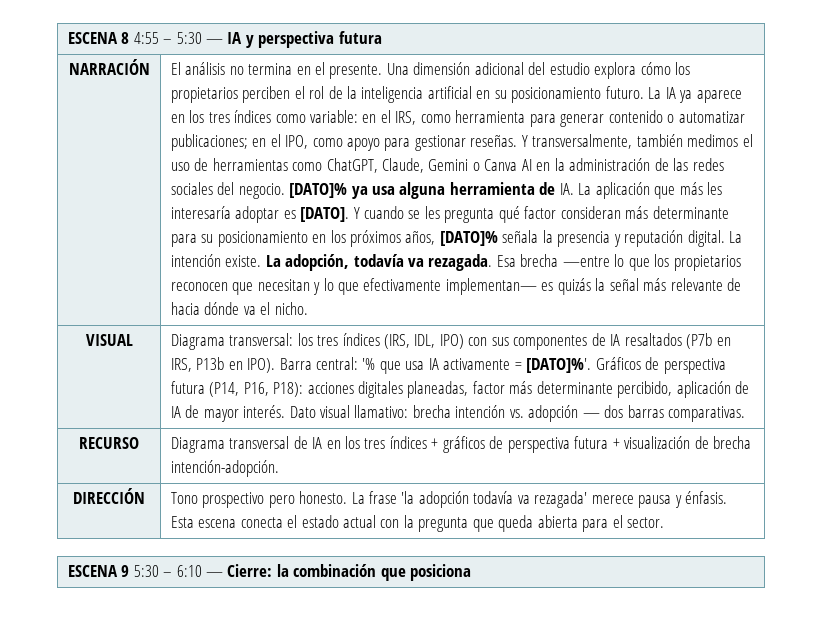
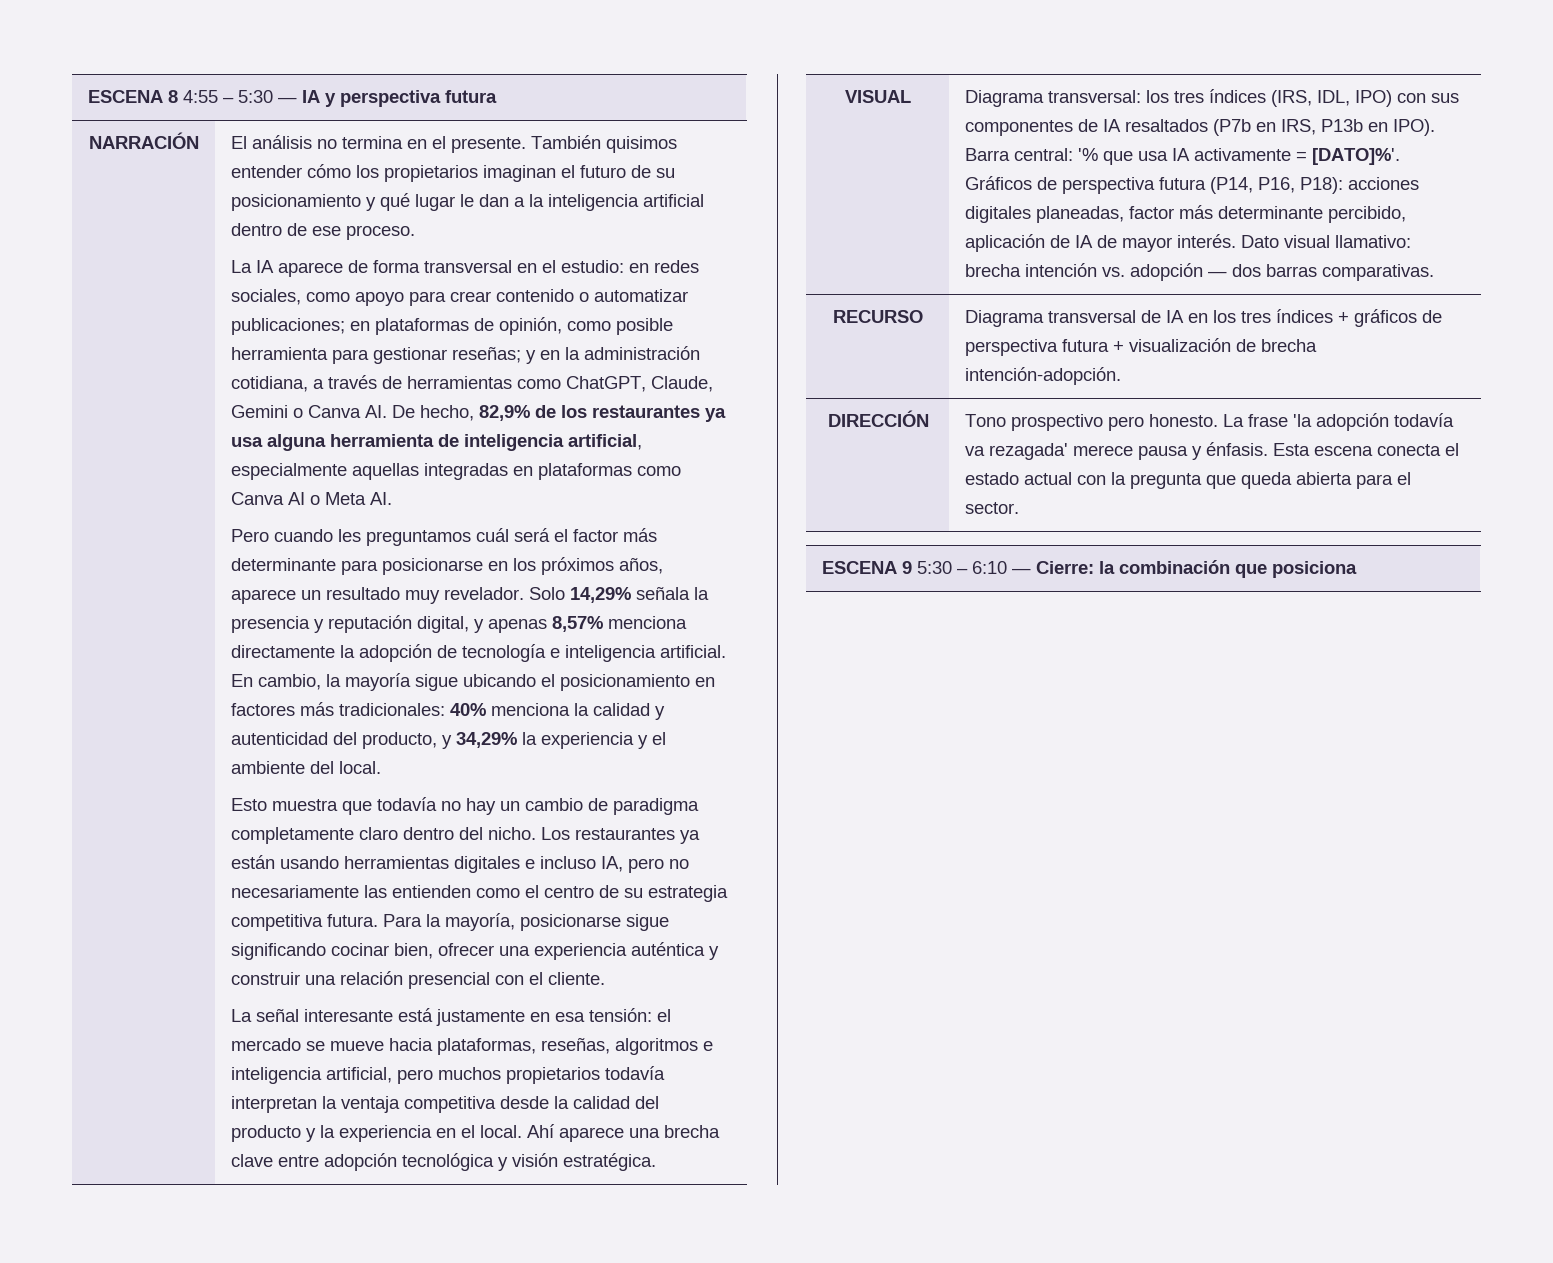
- Una dimensión adicional del estudio explora cómo los propietarios perciben el rol de la inteligencia artificial en su posicionamiento futuro. La IA ya aparece en los tres índices como variable: en el IRS, como herramienta para generar contenido o automatizar publicaciones; en el IPO, como apoyo para gestionar reseñas. Y transversalmente, también medimos el uso de herramientas como ChatGPT, Claude, Gemini o Canva AI en la administración de las redes sociales del negocio. [DATO]% ya usa alguna herramienta de IA. La aplicación que más les interesaría adoptar es [DATO]. Y cuando se les pregunta qué factor consideran más determinante para su posicionamiento en los próximos años, [DATO]% señala la presencia y reputación digital. La intención existe. La adopción, todavía va rezagada. Esa brecha —entre lo que los propietarios reconocen que necesitan y lo que efectivamente implementan— es quizás la señal más relevante de hacia dónde va el nicho.
+ También quisimos entender cómo los propietarios imaginan el futuro de su posicionamiento y qué lugar le dan a la inteligencia artificial dentro de ese proceso.
+ La IA aparece de forma transversal en el estudio: en redes sociales, como apoyo para crear contenido o automatizar publicaciones; en plataformas de opinión, como posible herramienta para gestionar reseñas; y en la administración cotidiana, a través de herramientas como ChatGPT, Claude, Gemini o Canva AI. De hecho, 82,9% de los restaurantes ya usa alguna herramienta de inteligencia artificial, especialmente aquellas integradas en plataformas como Canva AI o Meta AI.
+ Pero cuando les preguntamos cuál será el factor más determinante para posicionarse en los próximos años, aparece un resultado muy revelador. Solo 14,29% señala la presencia y reputación digital, y apenas 8,57% menciona directamente la adopción de tecnología e inteligencia artificial. En cambio, la mayoría sigue ubicando el posicionamiento en factores más tradicionales: 40% menciona la calidad y autenticidad del producto, y 34,29% la experiencia y el ambiente del local.
+ Esto muestra que todavía no hay un cambio de paradigma completamente claro dentro del nicho. Los restaurantes ya están usando herramientas digitales e incluso IA, pero no necesariamente las entienden como el centro de su estrategia competitiva futura. Para la mayoría, posicionarse sigue significando cocinar bien, ofrecer una experiencia auténtica y construir una relación presencial con el cliente.
+ La señal interesante está justamente en esa tensión: el mercado se mueve hacia plataformas, reseñas, algoritmos e inteligencia artificial, pero muchos propietarios todavía interpretan la ventaja competitiva desde la calidad del producto y la experiencia en el local. Ahí aparece una brecha clave entre adopción tecnológica y visión estratégica.

